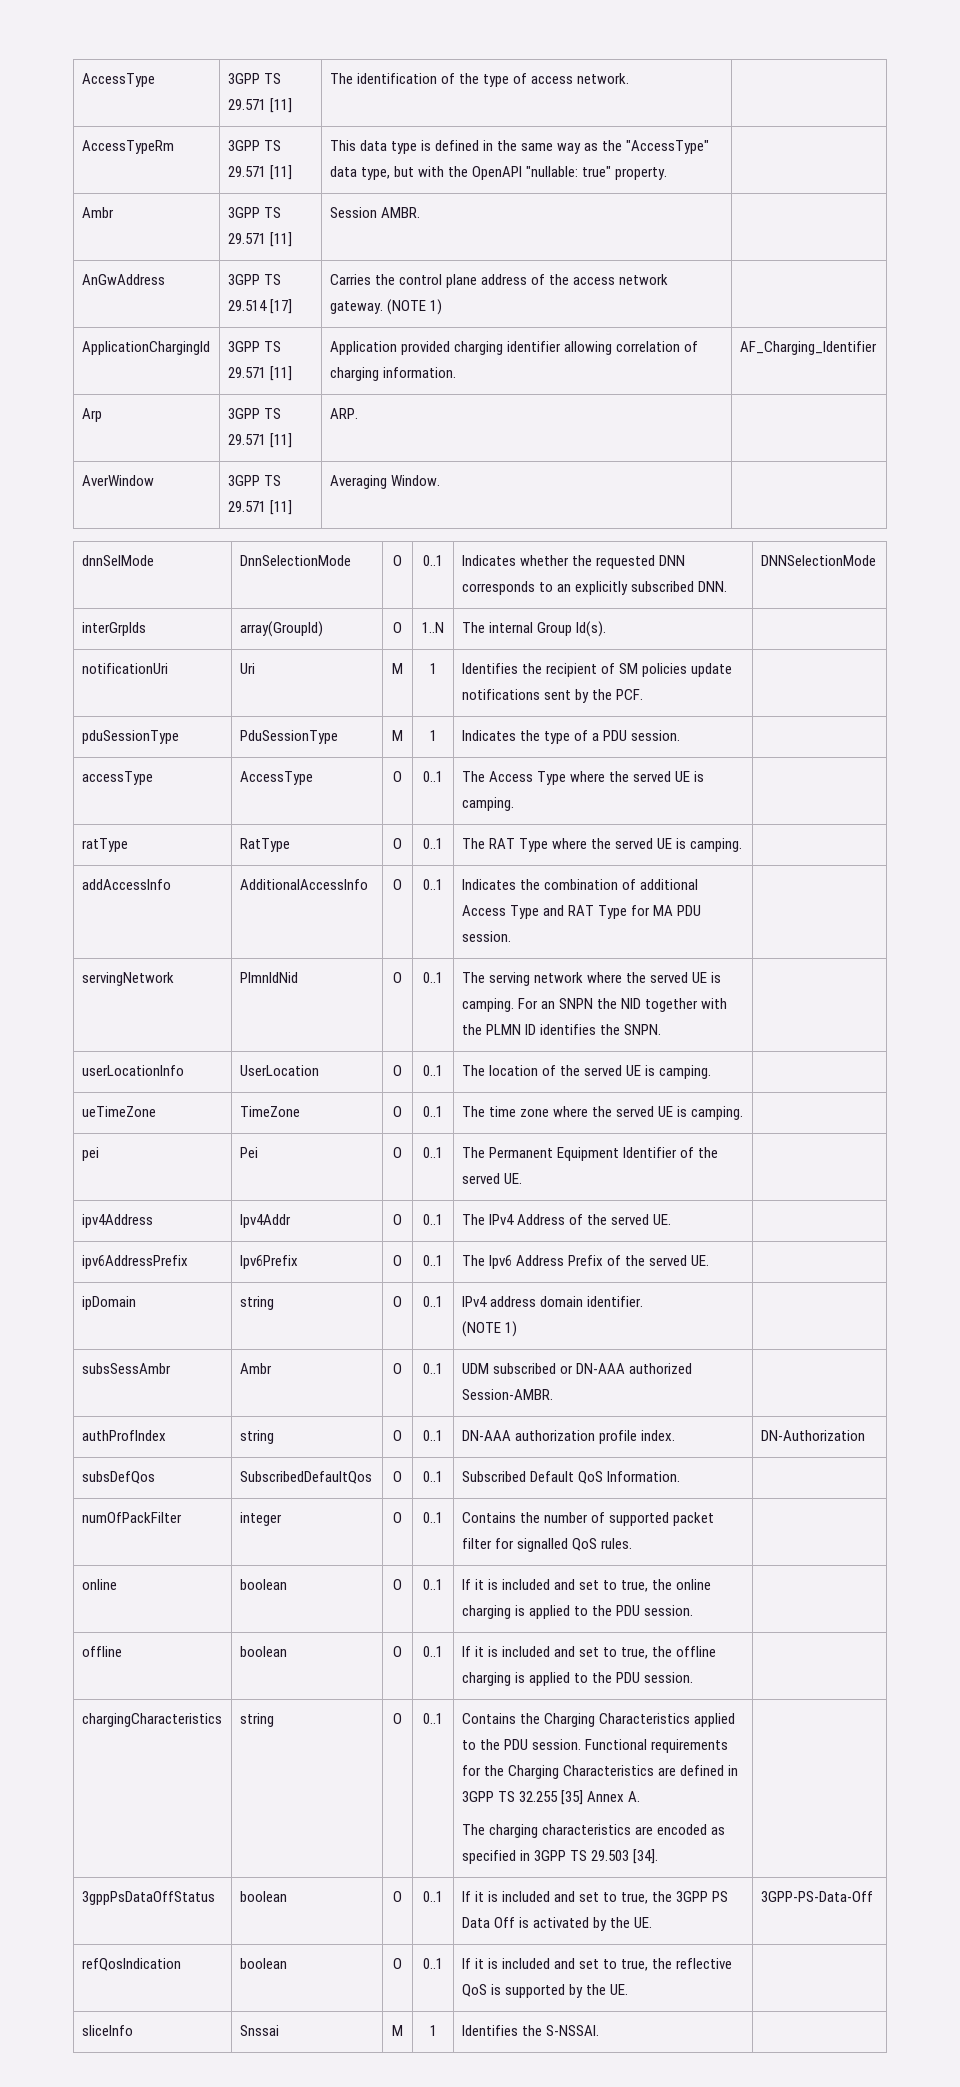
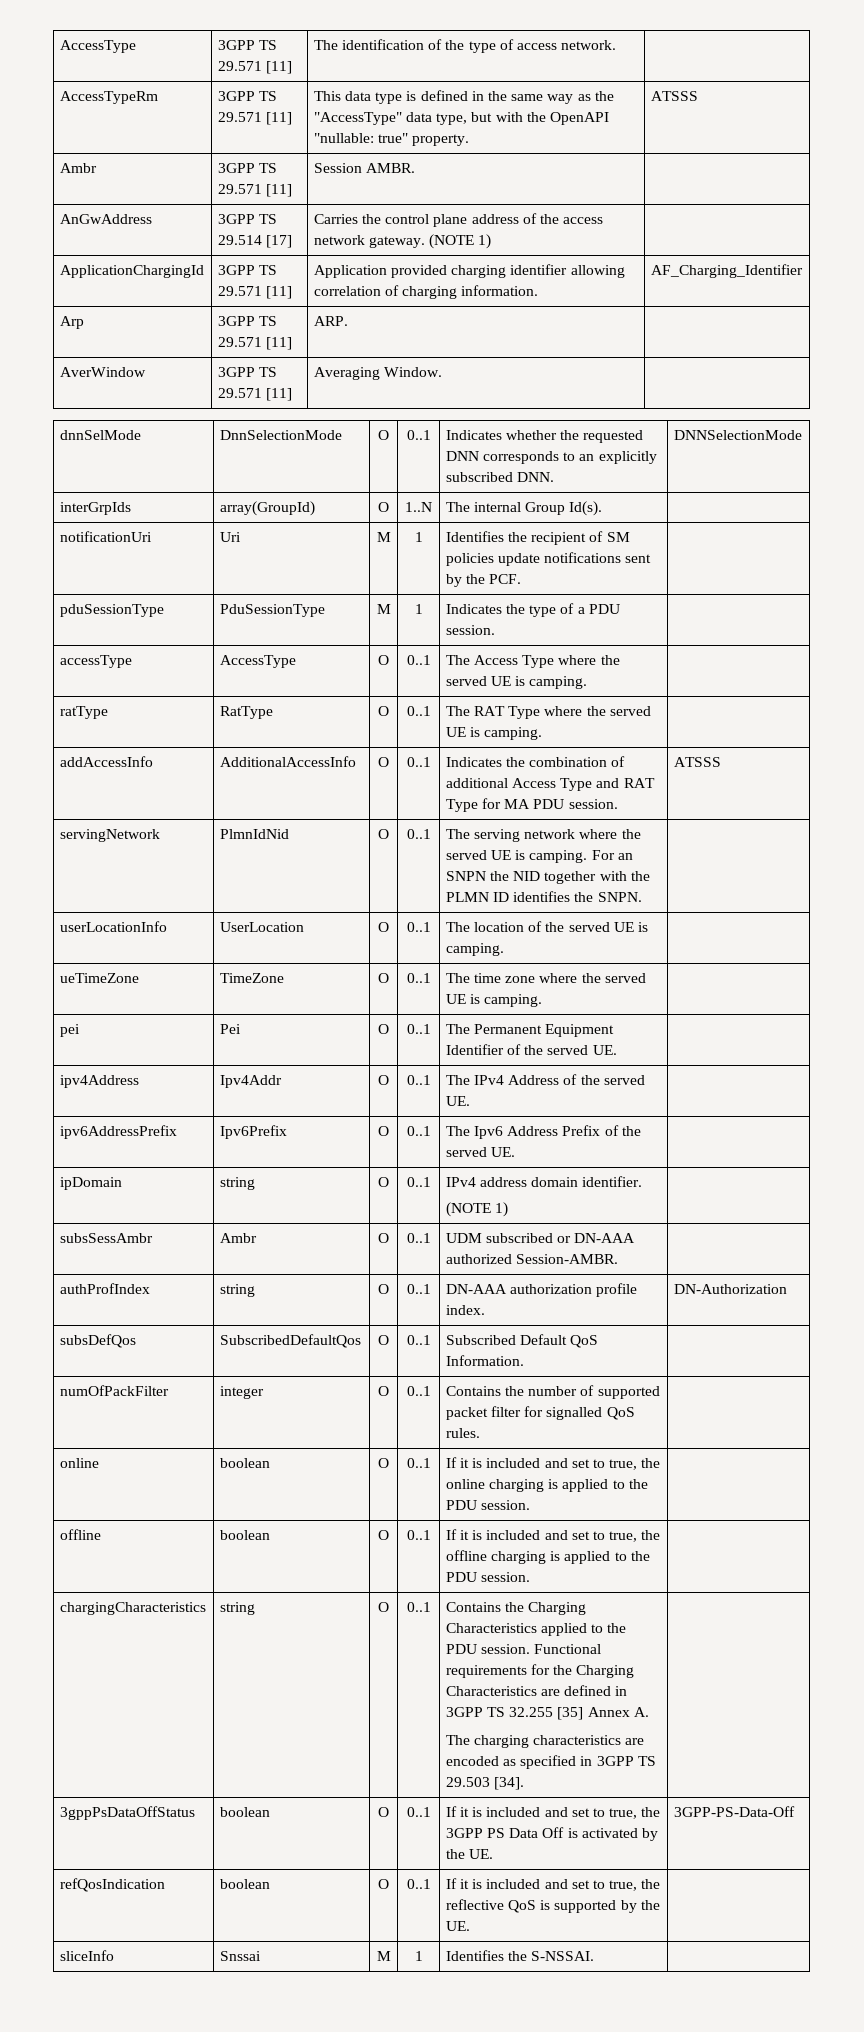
- AccessTypeRm | 3GPP TS 29.571 [11] | This data type is defined in the same way as the "AccessType" data type, but with the OpenAPI "nullable: true" property. |
+ AccessTypeRm | 3GPP TS 29.571 [11] | This data type is defined in the same way as the "AccessType" data type, but with the OpenAPI "nullable: true" property. | ATSSS
- addAccessInfo | AdditionalAccessInfo | O | 0..1 | Indicates the combination of additional Access Type and RAT Type for MA PDU session. |
+ addAccessInfo | AdditionalAccessInfo | O | 0..1 | Indicates the combination of additional Access Type and RAT Type for MA PDU session. | ATSSS

